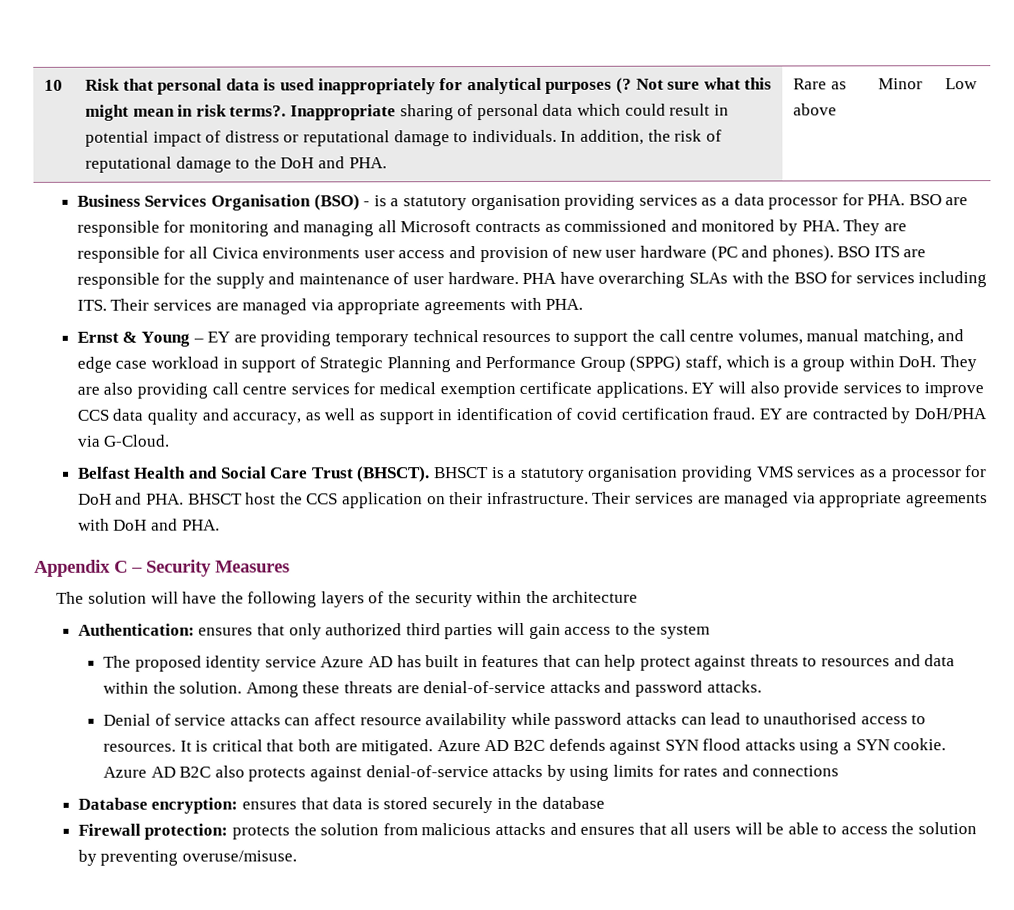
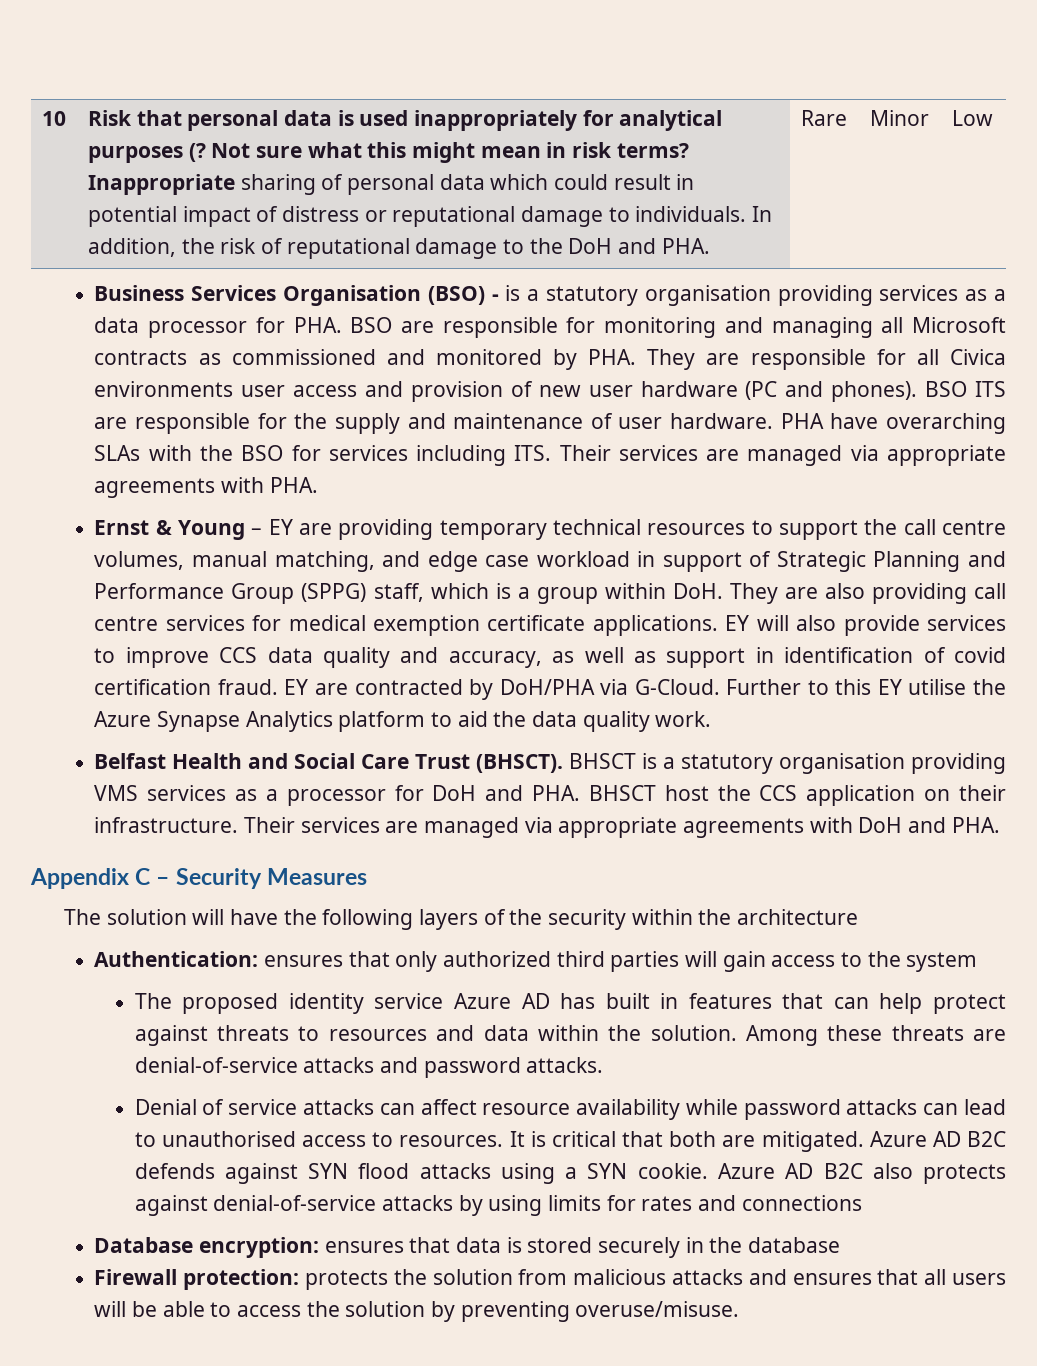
- Not sure what this might mean in risk terms?.
+ Not sure what this might mean in risk terms?
- Rare as above
+ Rare
+ Further to this EY utilise the Azure Synapse Analytics platform to aid the data quality work.

